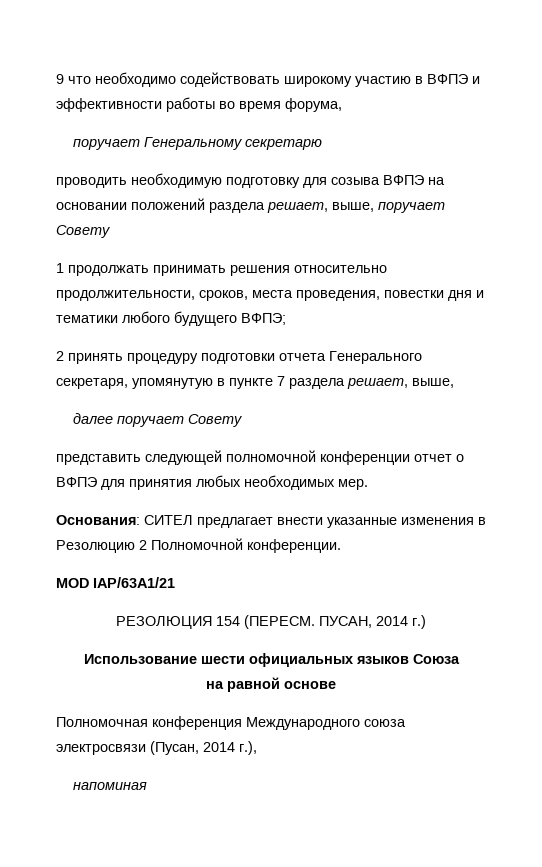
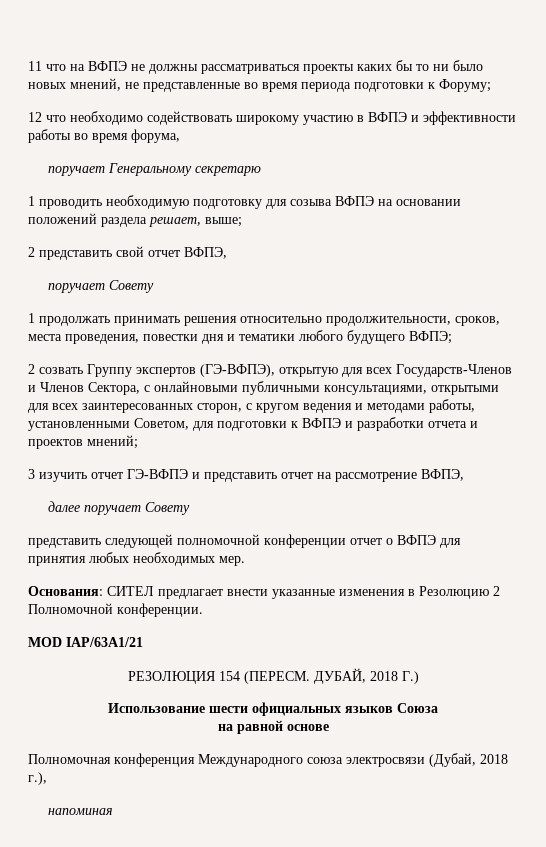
- 9 что необходимо содействовать широкому участию в ВФПЭ и эффективности работы во время форума,
+ 11 что на ВФПЭ не должны рассматриваться проекты каких бы то ни было новых мнений, не представленные во время периода подготовки к Форуму;
+ 12 что необходимо содействовать широкому участию в ВФПЭ и эффективности работы во время форума,
- проводить необходимую подготовку для созыва ВФПЭ на основании положений раздела решает, выше, поручает Совету
+ 1 проводить необходимую подготовку для созыва ВФПЭ на основании положений раздела решает, выше;
+ 2 представить свой отчет ВФПЭ,
+ поручает Совету
- 2 принять процедуру подготовки отчета Генерального секретаря, упомянутую в пункте 7 раздела решает, выше,
+ 2 созвать Группу экспертов (ГЭ-ВФПЭ), открытую для всех Государств-Членов и Членов Сектора, с онлайновыми публичными консультациями, открытыми для всех заинтересованных сторон, с кругом ведения и методами работы, установленными Советом, для подготовки к ВФПЭ и разработки отчета и проектов мнений;
+ 3 изучить отчет ГЭ-ВФПЭ и представить отчет на рассмотрение ВФПЭ,
- ПУСАН, 2014 г.)
+ ДУБАЙ, 2018 Г.)
- Полномочная конференция Международного союза электросвязи (Пусан, 2014 г.),
+ Полномочная конференция Международного союза электросвязи (Дубай, 2018 г.),

